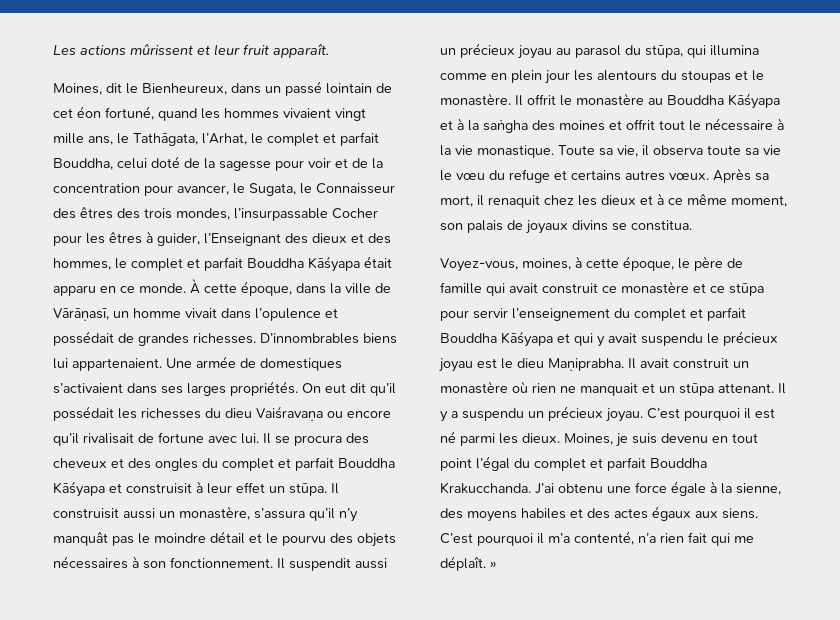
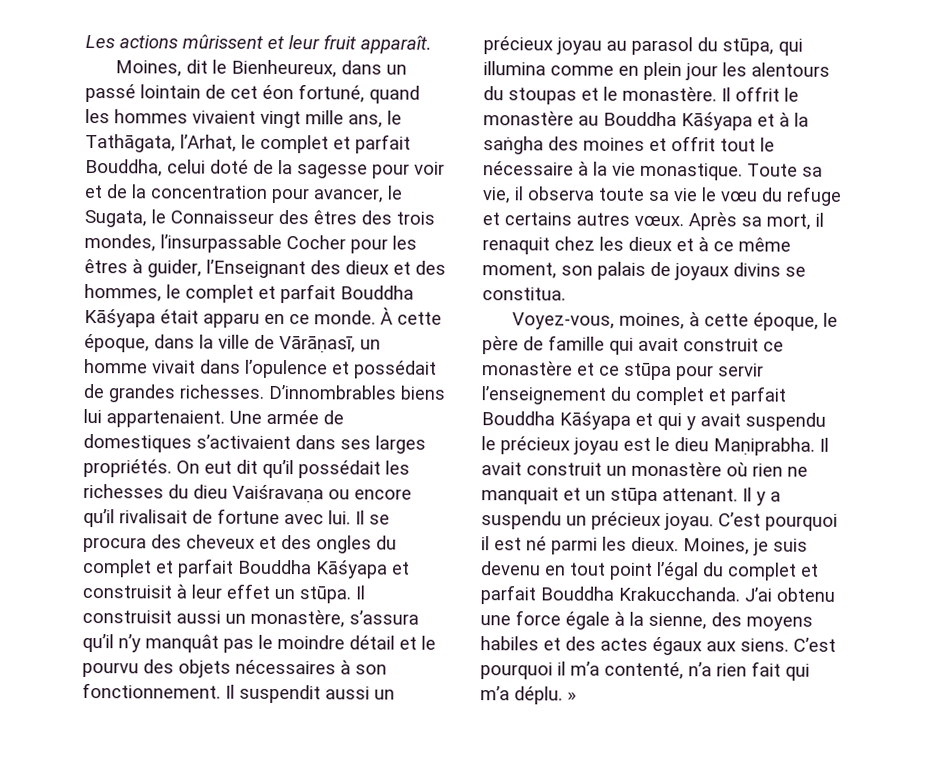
- C’est pourquoi il m’a contenté, n’a rien fait qui me déplaît. »
+ C’est pourquoi il m’a contenté, n’a rien fait qui m’a déplu. »

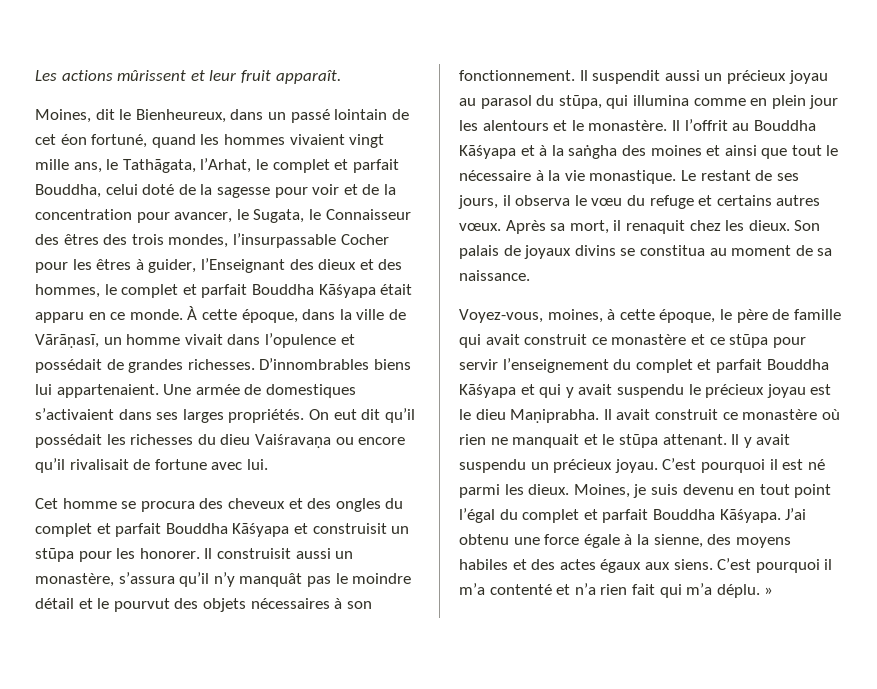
- On eut dit qu’il possédait les richesses du dieu Vaiśravaṇa ou encore qu’il rivalisait de fortune avec lui. Il se procura des cheveux et des ongles du complet et parfait Bouddha Kāśyapa et construisit à leur effet un stūpa.
+ On eut dit qu’il possédait les richesses du dieu Vaiśravaṇa ou encore qu’il rivalisait de fortune avec lui.
+ Cet homme se procura des cheveux et des ongles du complet et parfait Bouddha Kāśyapa et construisit un stūpa pour les honorer.
- Il construisit aussi un monastère, s’assura qu’il n’y manquât pas le moindre détail et le pourvu des objets nécessaires à son fonctionnement.
+ Il construisit aussi un monastère, s’assura qu’il n’y manquât pas le moindre détail et le pourvut des objets nécessaires à son fonctionnement.
- Il suspendit aussi un précieux joyau au parasol du stūpa, qui illumina comme en plein jour les alentours du stoupas et le monastère.
+ Il suspendit aussi un précieux joyau au parasol du stūpa, qui illumina comme en plein jour les alentours et le monastère.
- Il offrit le monastère au Bouddha Kāśyapa et à la saṅgha des moines et offrit tout le nécessaire à la vie monastique.
+ Il l’offrit au Bouddha Kāśyapa et à la saṅgha des moines et ainsi que tout le nécessaire à la vie monastique.
- Toute sa vie, il observa toute sa vie le vœu du refuge et certains autres vœux.
+ Le restant de ses jours, il observa le vœu du refuge et certains autres vœux.
- Après sa mort, il renaquit chez les dieux et à ce même moment, son palais de joyaux divins se constitua.
+ Après sa mort, il renaquit chez les dieux. Son palais de joyaux divins se constitua au moment de sa naissance.
- Il avait construit un monastère où rien ne manquait et un stūpa attenant.
+ Il avait construit ce monastère où rien ne manquait et le stūpa attenant.
- Il y a suspendu un précieux joyau.
+ Il y avait suspendu un précieux joyau.
- Moines, je suis devenu en tout point l’égal du complet et parfait Bouddha Krakucchanda.
+ Moines, je suis devenu en tout point l’égal du complet et parfait Bouddha Kāśyapa.
- C’est pourquoi il m’a contenté, n’a rien fait qui m’a déplu. »
+ C’est pourquoi il m’a contenté et n’a rien fait qui m’a déplu. »

